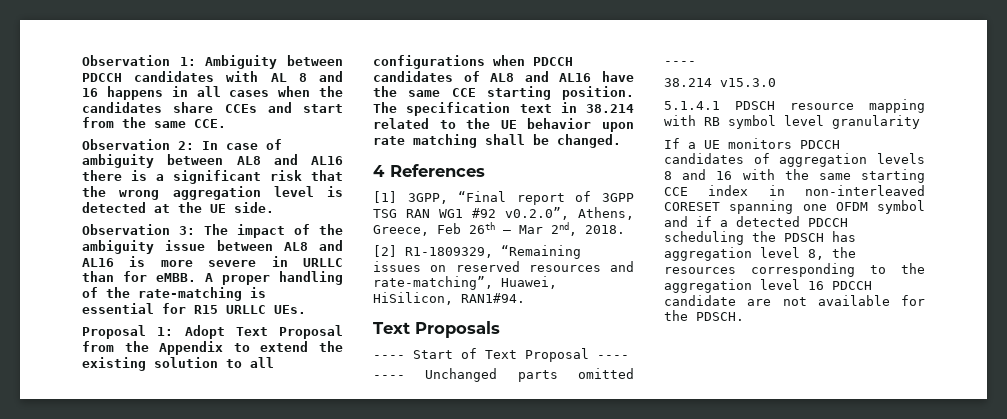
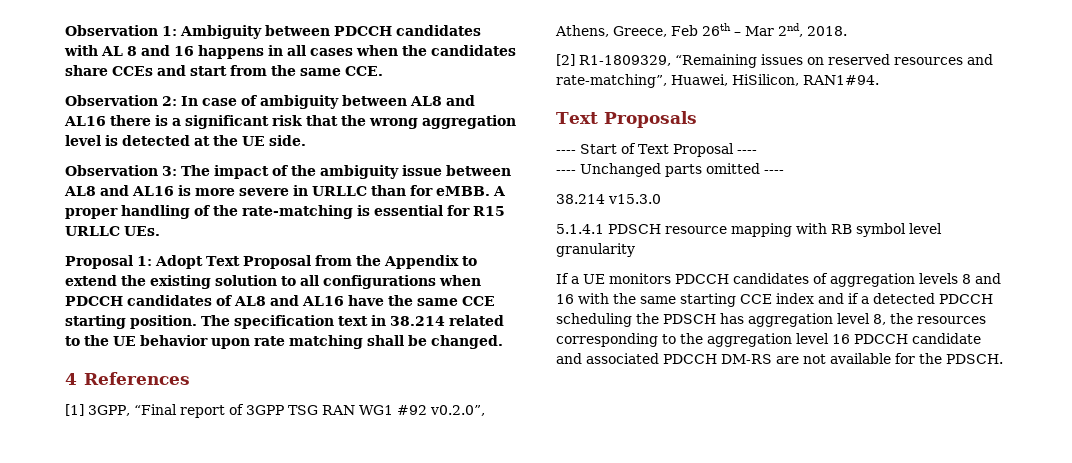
- If a UE monitors PDCCH candidates of aggregation levels 8 and 16 with the same starting CCE index in non-interleaved CORESET spanning one OFDM symbol and if a detected PDCCH scheduling the PDSCH has aggregation level 8, the resources corresponding to the aggregation level 16 PDCCH candidate are not available for the PDSCH.
+ If a UE monitors PDCCH candidates of aggregation levels 8 and 16 with the same starting CCE index and if a detected PDCCH scheduling the PDSCH has aggregation level 8, the resources corresponding to the aggregation level 16 PDCCH candidate and associated PDCCH DM-RS are not available for the PDSCH.

